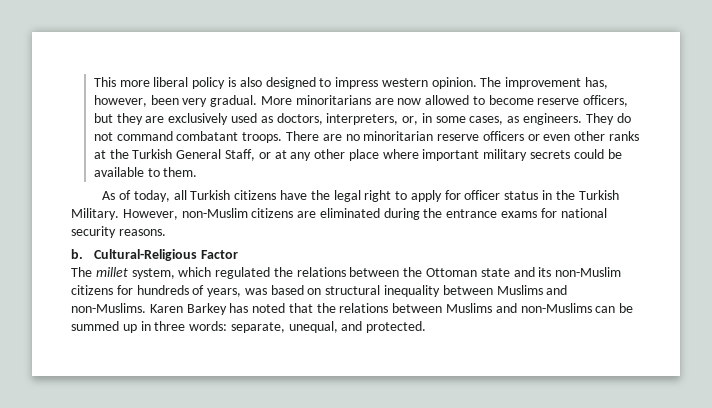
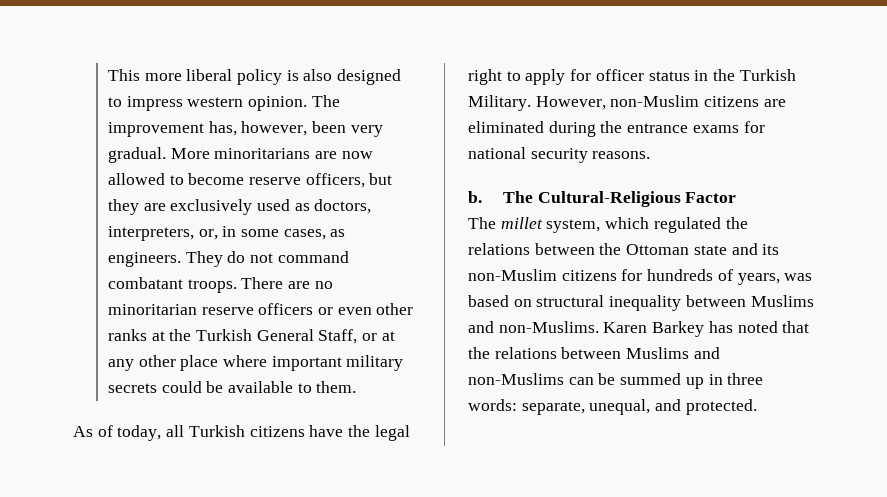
- Cultural-Religious Factor
+ The Cultural-Religious Factor

